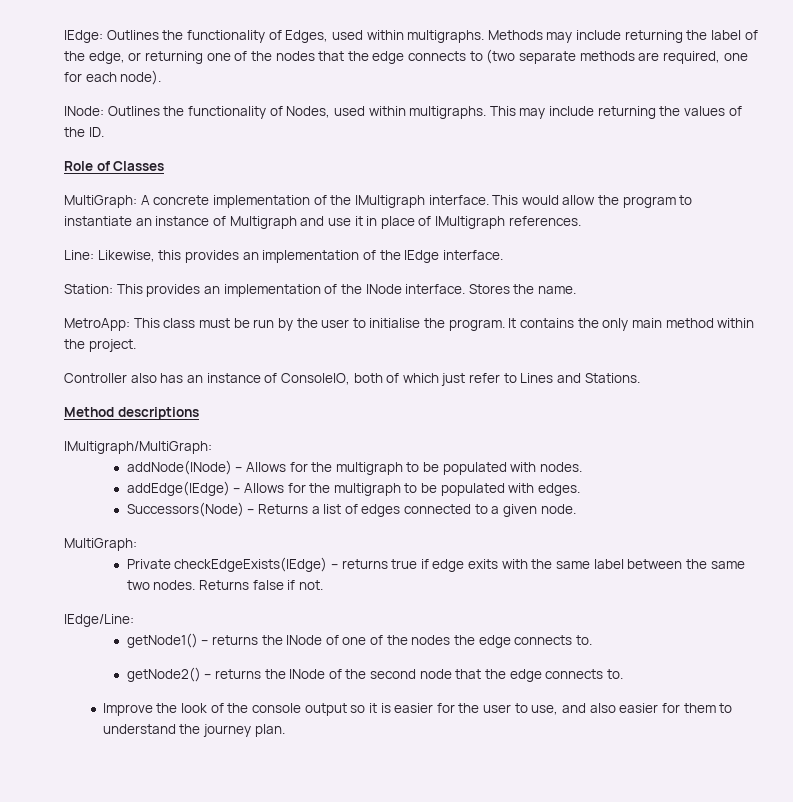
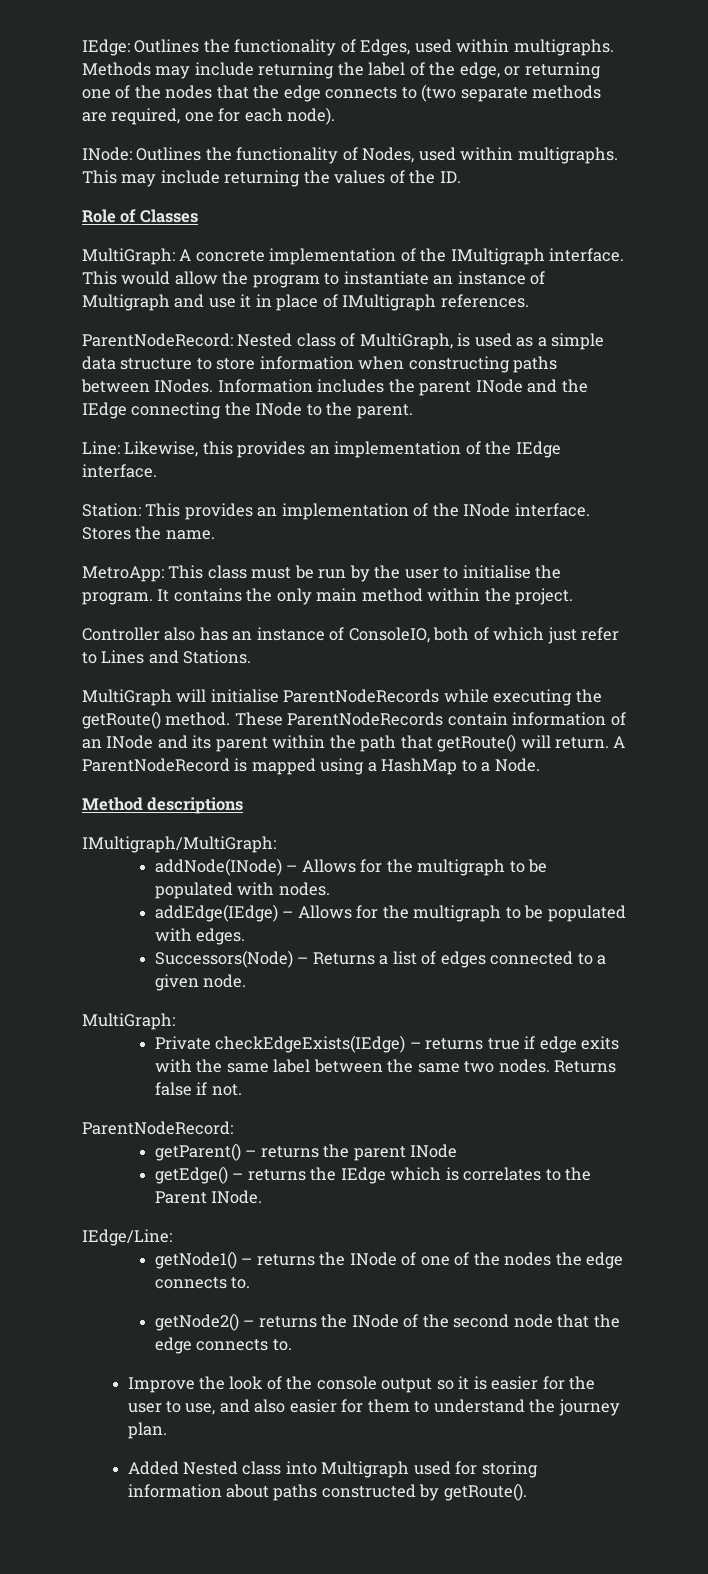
+ ParentNodeRecord: Nested class of MultiGraph, is used as a simple data structure to store information when constructing paths between INodes. Information includes the parent INode and the IEdge connecting the INode to the parent.
+ MultiGraph will initialise ParentNodeRecords while executing the getRoute() method. These ParentNodeRecords contain information of an INode and its parent within the path that getRoute() will return. A ParentNodeRecord is mapped using a HashMap to a Node.
  Returns false if not.
+ ParentNodeRecord:
+ getParent() – returns the parent INode
+ getEdge() – returns the IEdge which is correlates to the Parent INode.
+ Added Nested class into Multigraph used for storing information about paths constructed by getRoute().

